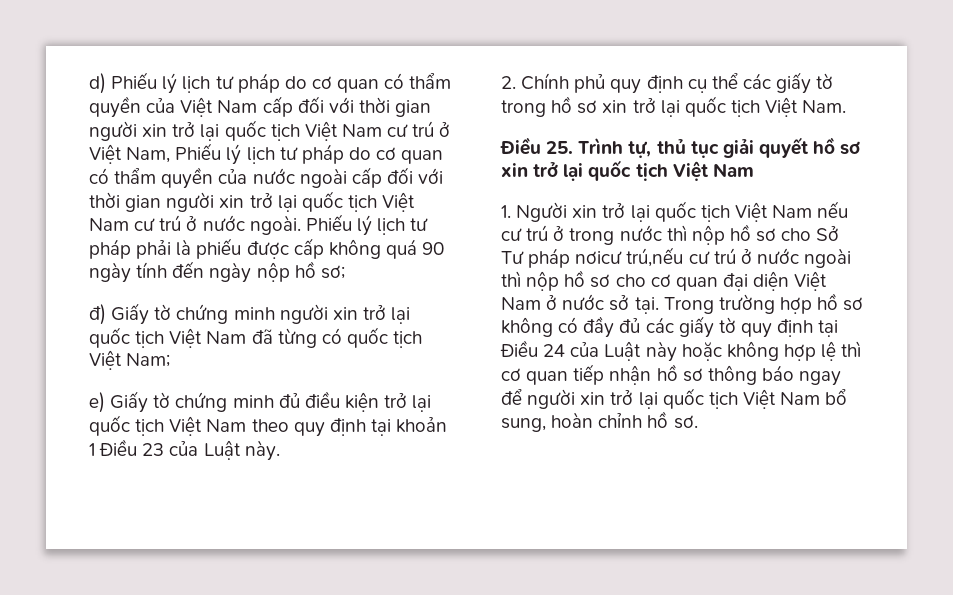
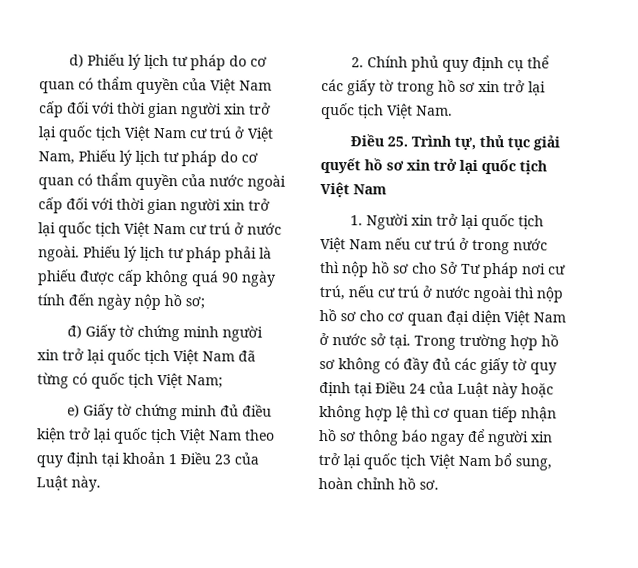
- 1. Người xin trở lại quốc tịch Việt Nam nếu cư trú ở trong nước thì nộp hồ sơ cho Sở Tư pháp nơicư trú,nếu cư trú ở nước ngoài thì nộp hồ sơ cho cơ quan đại diện Việt Nam ở nước sở tại.
+ 1. Người xin trở lại quốc tịch Việt Nam nếu cư trú ở trong nước thì nộp hồ sơ cho Sở Tư pháp nơi cư trú, nếu cư trú ở nước ngoài thì nộp hồ sơ cho cơ quan đại diện Việt Nam ở nước sở tại.

